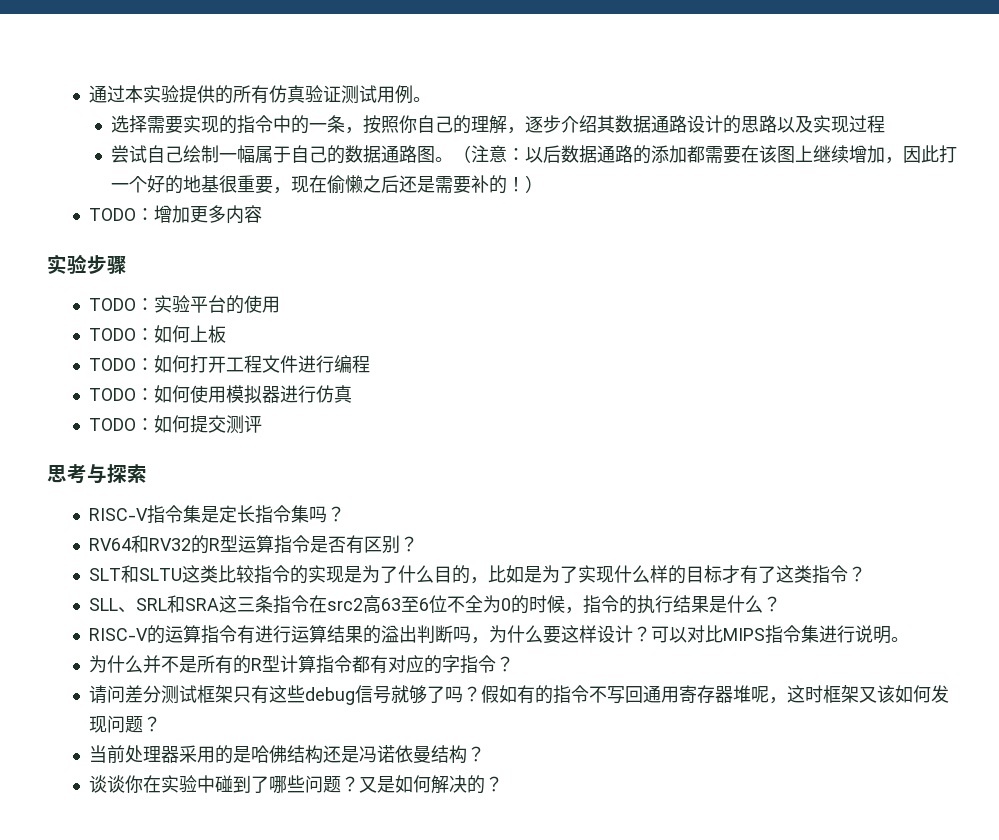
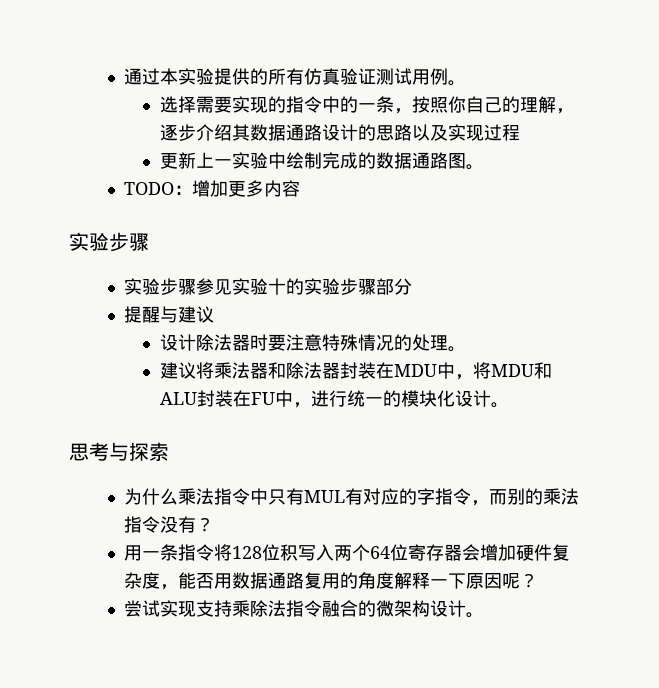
- 尝试自己绘制一幅属于自己的数据通路图。（注意：以后数据通路的添加都需要在该图上继续增加，因此打一个好的地基很重要，现在偷懒之后还是需要补的！）
+ 更新上一实验中绘制完成的数据通路图。
- TODO：实验平台的使用
- TODO：如何上板
- TODO：如何打开工程文件进行编程
- TODO：如何使用模拟器进行仿真
- TODO：如何提交测评
+ 实验步骤参见实验十的实验步骤部分
+ 提醒与建议
+ 设计除法器时要注意特殊情况的处理。
+ 建议将乘法器和除法器封装在MDU中，将MDU和ALU封装在FU中，进行统一的模块化设计。
  思考与探索
- RISC-V指令集是定长指令集吗？
- RV64和RV32的R型运算指令是否有区别？
- SLT和SLTU这类比较指令的实现是为了什么目的，比如是为了实现什么样的目标才有了这类指令？
- SLL、SRL和SRA这三条指令在src2高63至6位不全为0的时候，指令的执行结果是什么？
- RISC-V的运算指令有进行运算结果的溢出判断吗，为什么要这样设计？可以对比MIPS指令集进行说明。
- 为什么并不是所有的R型计算指令都有对应的字指令？
- 请问差分测试框架只有这些debug信号就够了吗？假如有的指令不写回通用寄存器堆呢，这时框架又该如何发现问题？
- 当前处理器采用的是哈佛结构还是冯诺依曼结构？
- 谈谈你在实验中碰到了哪些问题？又是如何解决的？
+ 为什么乘法指令中只有MUL有对应的字指令，而别的乘法指令没有？
+ 用一条指令将128位积写入两个64位寄存器会增加硬件复杂度，能否用数据通路复用的角度解释一下原因呢？
+ 尝试实现支持乘除法指令融合的微架构设计。

